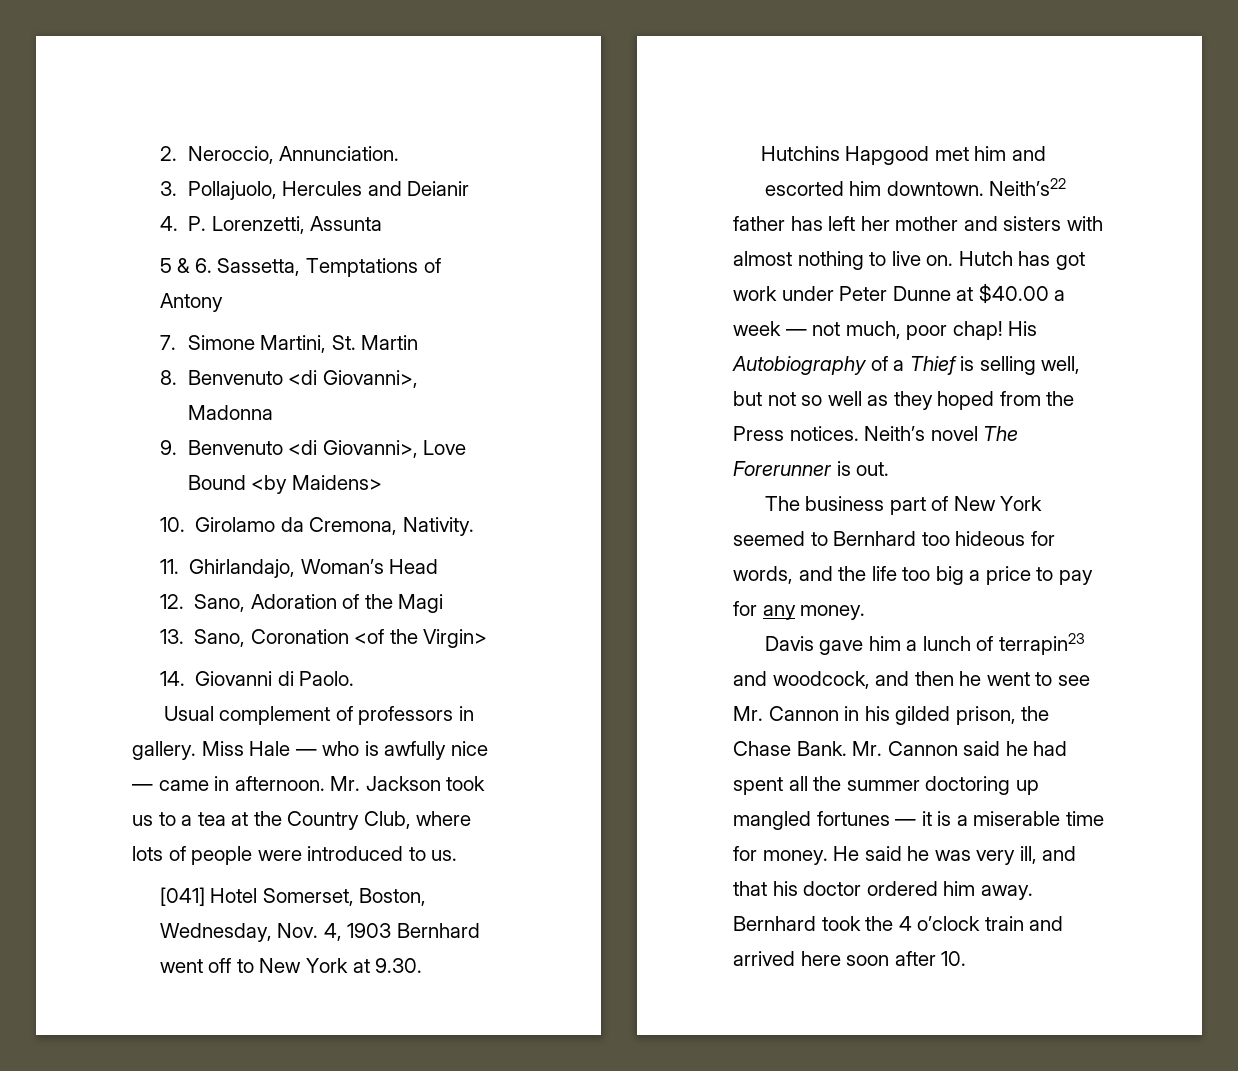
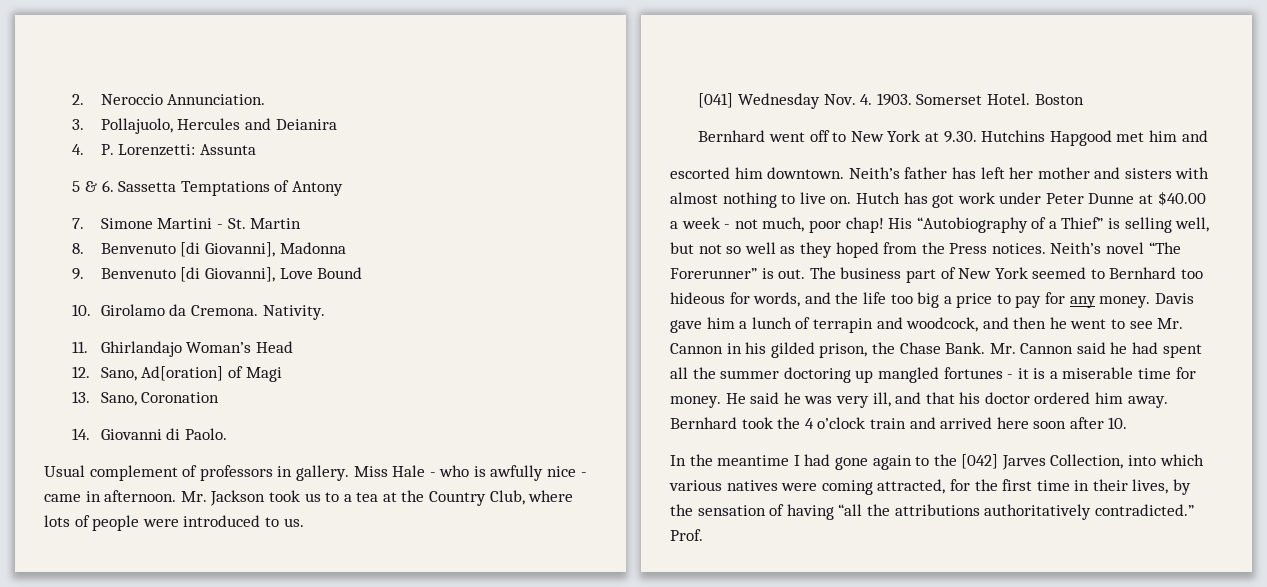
- 2. Neroccio, Annunciation.
+ 2. Neroccio Annunciation.
- 3. Pollajuolo, Hercules and Deianir
+ 3. Pollajuolo, Hercules and Deianira
- 4. P. Lorenzetti, Assunta
+ 4. P. Lorenzetti: Assunta
- 5 & 6. Sassetta, Temptations of Antony
+ 5 & 6. Sassetta Temptations of Antony
- 7. Simone Martini, St. Martin
+ 7. Simone Martini - St. Martin
- 8. Benvenuto <di Giovanni>, Madonna
+ 8. Benvenuto [di Giovanni], Madonna
- 9. Benvenuto <di Giovanni>, Love Bound <by Maidens>
+ 9. Benvenuto [di Giovanni], Love Bound
- 10. Girolamo da Cremona, Nativity.
+ 10. Girolamo da Cremona. Nativity.
- 11. Ghirlandajo, Woman’s Head
+ 11. Ghirlandajo Woman’s Head
- 12. Sano, Adoration of the Magi
+ 12. Sano, Ad[oration] of Magi
- 13. Sano, Coronation <of the Virgin>
+ 13. Sano, Coronation
- Miss Hale — who is awfully nice — came in afternoon.
+ Miss Hale - who is awfully nice - came in afternoon.
- [041] Hotel Somerset, Boston, Wednesday, Nov. 4, 1903 Bernhard went off to New York at 9.30. Hutchins Hapgood met him and
+ [041] Wednesday Nov. 4. 1903. Somerset Hotel. Boston
+ Bernhard went off to New York at 9.30. Hutchins Hapgood met him and
- Neith’s22 father has left her mother and sisters with almost nothing to live on.
+ Neith’s father has left her mother and sisters with almost nothing to live on.
- Hutch has got work under Peter Dunne at $40.00 a week — not much, poor chap!
+ Hutch has got work under Peter Dunne at $40.00 a week - not much, poor chap!
- His Autobiography of a Thief is selling well, but not so well as they hoped from the Press notices.
+ His “Autobiography of a Thief” is selling well, but not so well as they hoped from the Press notices.
- Neith’s novel The Forerunner is out.
- The business part of New York seemed to Bernhard too hideous for words, and the life too big a price to pay for any money.
- Davis gave him a lunch of terrapin23 and woodcock, and then he went to see Mr. Cannon in his gilded prison, the Chase Bank.
+ Neith’s novel “The Forerunner” is out. The business part of New York seemed to Bernhard too hideous for words, and the life too big a price to pay for any money. Davis gave him a lunch of terrapin and woodcock, and then he went to see Mr. Cannon in his gilded prison, the Chase Bank.
- Mr. Cannon said he had spent all the summer doctoring up mangled fortunes — it is a miserable time for money.
+ Mr. Cannon said he had spent all the summer doctoring up mangled fortunes - it is a miserable time for money.
+ In the meantime I had gone again to the [042] Jarves Collection, into which various natives were coming attracted, for the first time in their lives, by the sensation of having “all the attributions authoritatively contradicted.” Prof.

